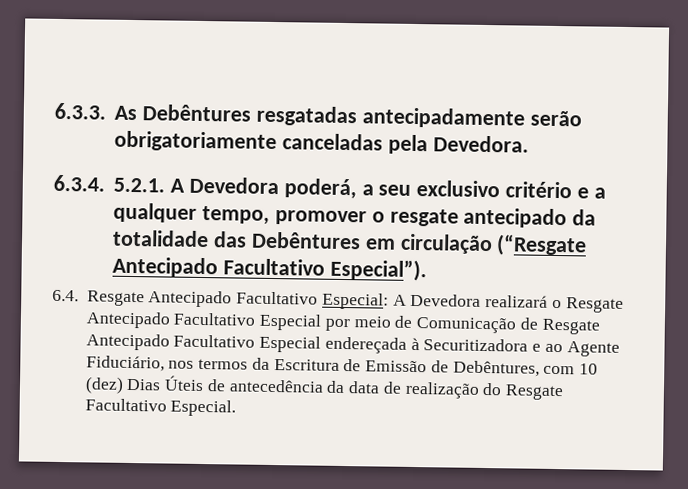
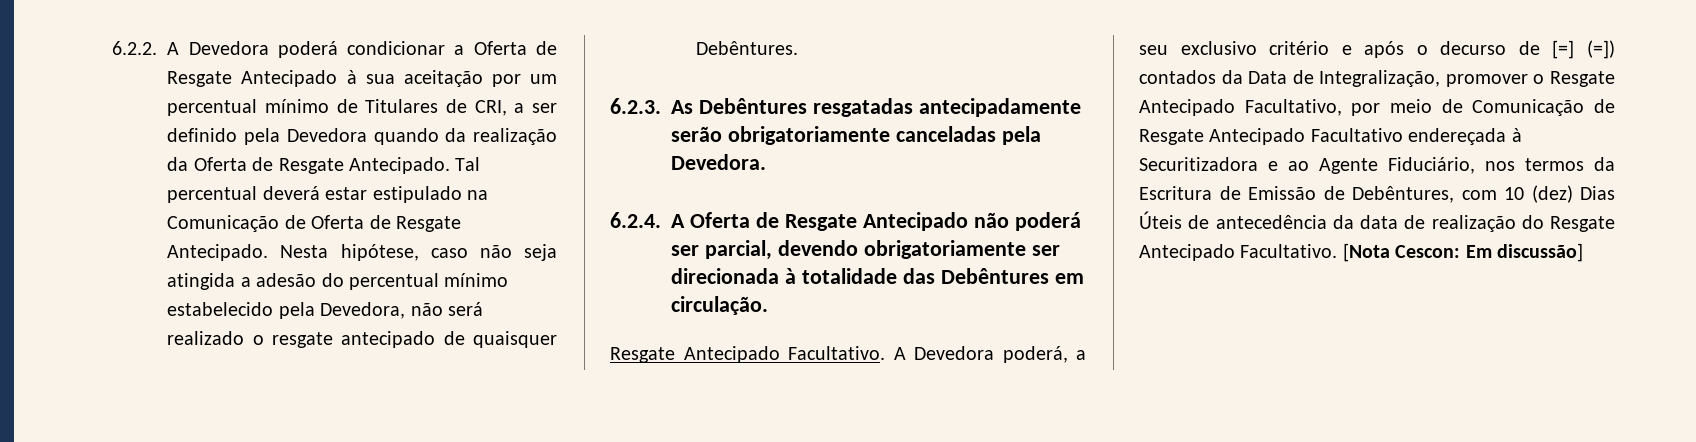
- 6.3.3. As Debêntures resgatadas antecipadamente serão obrigatoriamente canceladas pela Devedora.
+ 6.2.2. A Devedora poderá condicionar a Oferta de Resgate Antecipado à sua aceitação por um percentual mínimo de Titulares de CRI, a ser definido pela Devedora quando da realização da Oferta de Resgate Antecipado. Tal percentual deverá estar estipulado na Comunicação de Oferta de Resgate Antecipado. Nesta hipótese, caso não seja atingida a adesão do percentual mínimo estabelecido pela Devedora, não será realizado o resgate antecipado de quaisquer Debêntures.
+ 6.2.3. As Debêntures resgatadas antecipadamente serão obrigatoriamente canceladas pela Devedora.
- 6.3.4. 5.2.1. A Devedora poderá, a seu exclusivo critério e a qualquer tempo, promover o resgate antecipado da totalidade das Debêntures em circulação (“Resgate Antecipado Facultativo Especial”).
- 6.4. Resgate Antecipado Facultativo Especial: A Devedora realizará o Resgate Antecipado Facultativo Especial por meio de Comunicação de Resgate Antecipado Facultativo Especial endereçada à Securitizadora e ao Agente Fiduciário, nos termos da Escritura de Emissão de Debêntures, com 10 (dez) Dias Úteis de antecedência da data de realização do Resgate Facultativo Especial.
+ 6.2.4. A Oferta de Resgate Antecipado não poderá ser parcial, devendo obrigatoriamente ser direcionada à totalidade das Debêntures em circulação.
+ Resgate Antecipado Facultativo. A Devedora poderá, a seu exclusivo critério e após o decurso de [=] (=]) contados da Data de Integralização, promover o Resgate Antecipado Facultativo, por meio de Comunicação de Resgate Antecipado Facultativo endereçada à Securitizadora e ao Agente Fiduciário, nos termos da Escritura de Emissão de Debêntures, com 10 (dez) Dias Úteis de antecedência da data de realização do Resgate Antecipado Facultativo. [Nota Cescon: Em discussão]

